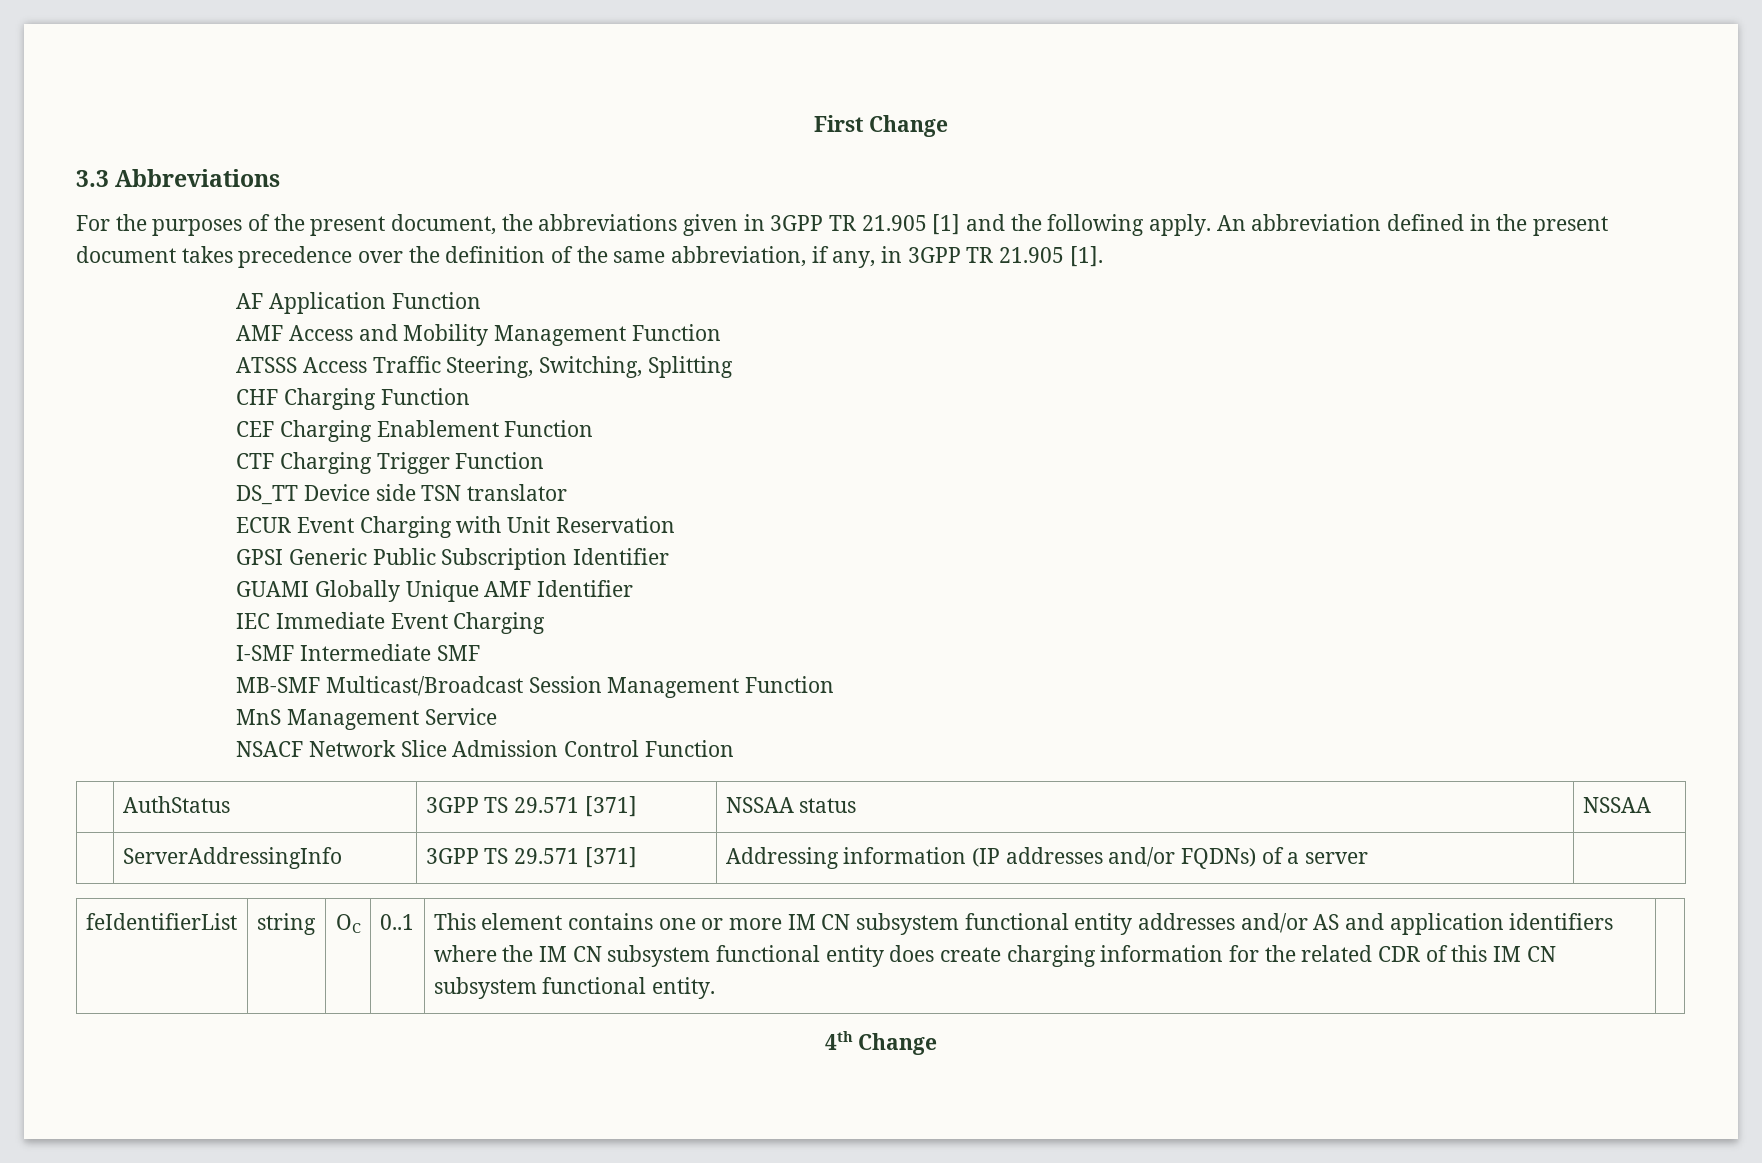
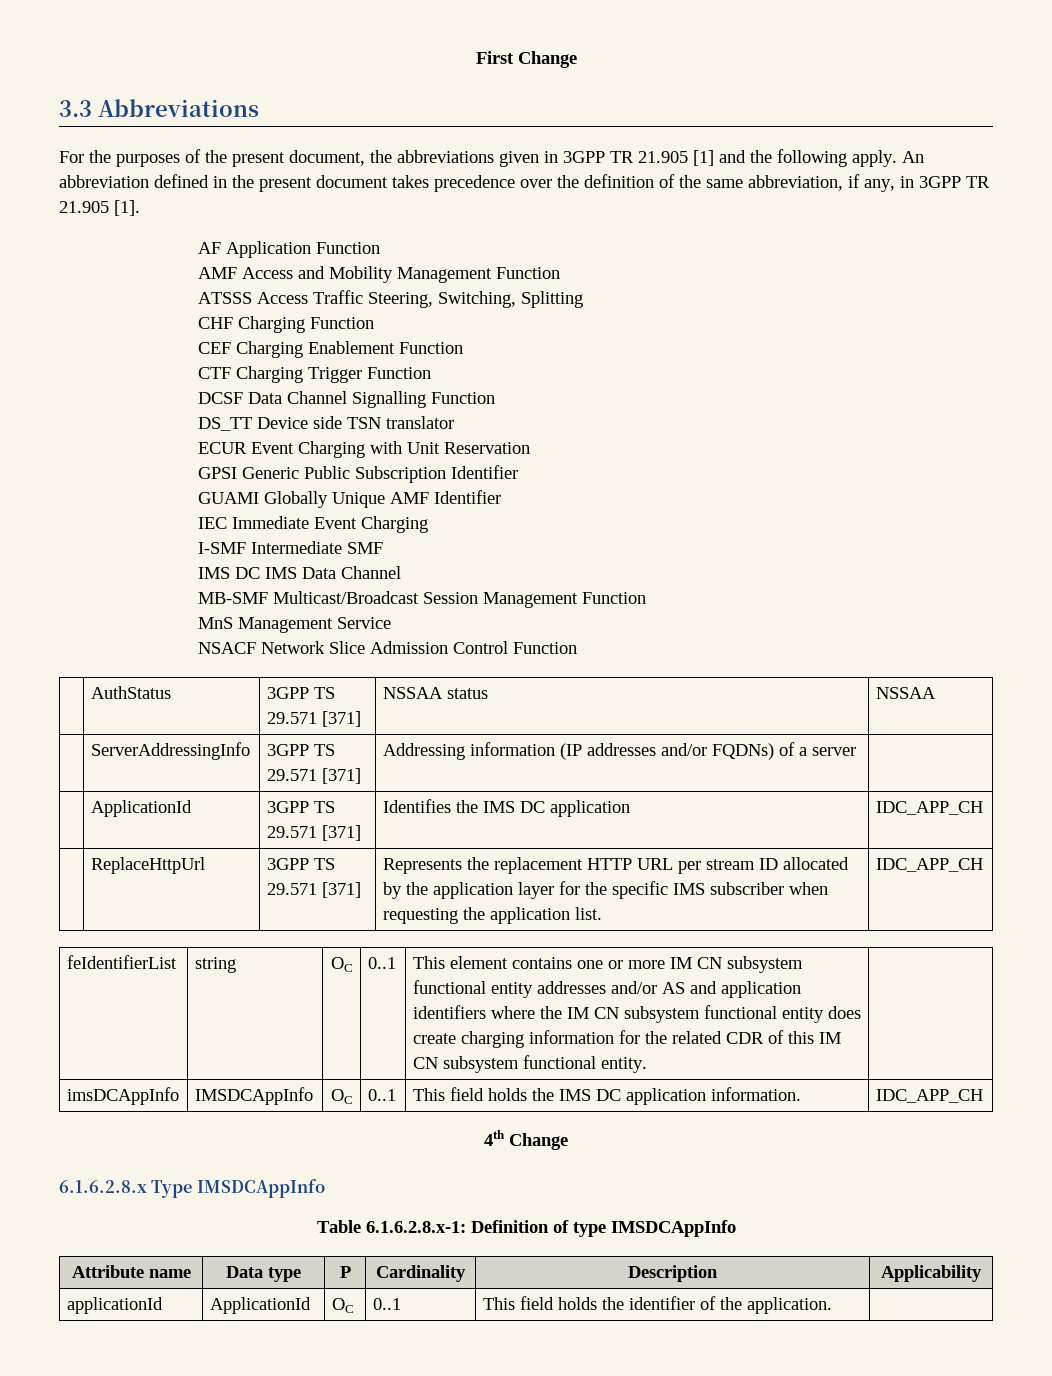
+ DCSF Data Channel Signalling Function
+ IMS DC IMS Data Channel
+ | ApplicationId | 3GPP TS 29.571 [371] | Identifies the IMS DC application | IDC_APP_CH
+ | ReplaceHttpUrl | 3GPP TS 29.571 [371] | Represents the replacement HTTP URL per stream ID allocated by the application layer for the specific IMS subscriber when requesting the application list. | IDC_APP_CH
+ imsDCAppInfo | IMSDCAppInfo | OC | 0..1 | This field holds the IMS DC application information. | IDC_APP_CH
  4th Change
+ 6.1.6.2.8.x Type IMSDCAppInfo
+ Table 6.1.6.2.8.x-1: Definition of type IMSDCAppInfo
+ Attribute name | Data type | P | Cardinality | Description | Applicability
+ applicationId | ApplicationId | OC | 0..1 | This field holds the identifier of the application. |

